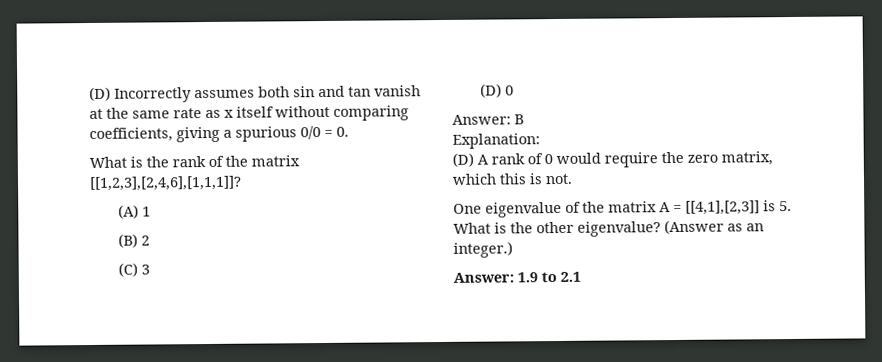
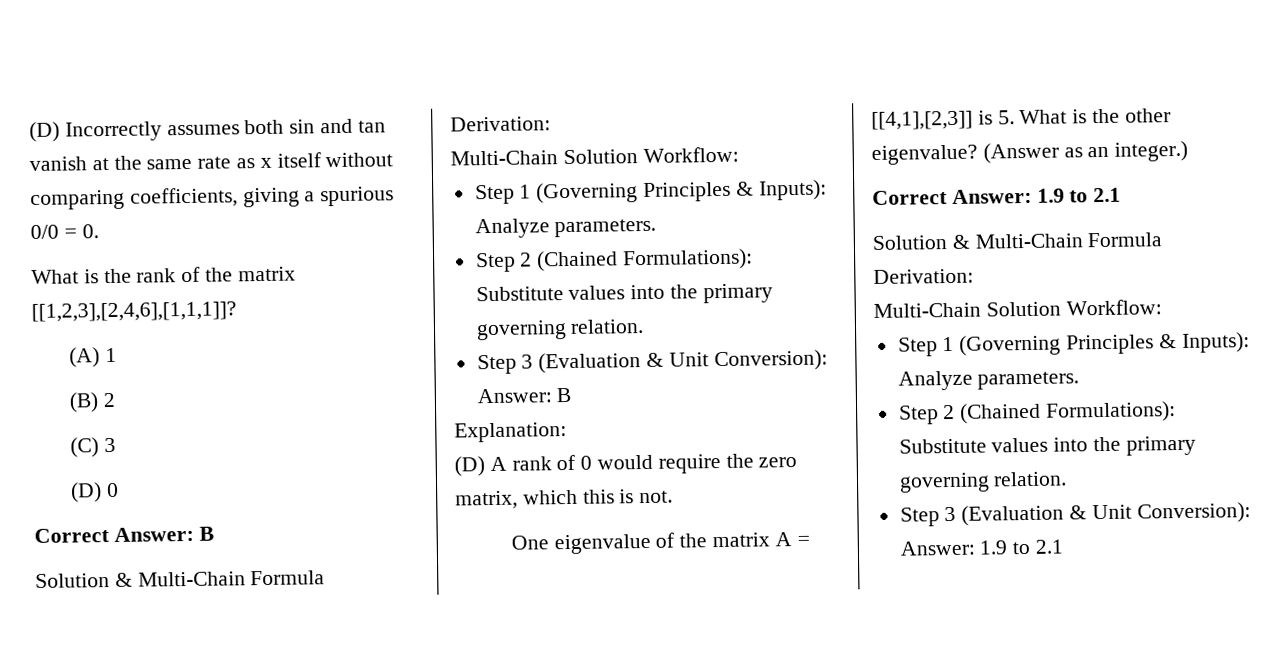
- Answer: B
+ Correct Answer: B
+ Solution & Multi-Chain Formula Derivation:
+ Multi-Chain Solution Workflow:
+ Step 1 (Governing Principles & Inputs): Analyze parameters.
+ Step 2 (Chained Formulations): Substitute values into the primary governing relation.
+ Step 3 (Evaluation & Unit Conversion): Answer: B
- Answer: 1.9 to 2.1
+ Correct Answer: 1.9 to 2.1
+ Solution & Multi-Chain Formula Derivation:
+ Multi-Chain Solution Workflow:
+ Step 1 (Governing Principles & Inputs): Analyze parameters.
+ Step 2 (Chained Formulations): Substitute values into the primary governing relation.
+ Step 3 (Evaluation & Unit Conversion): Answer: 1.9 to 2.1

